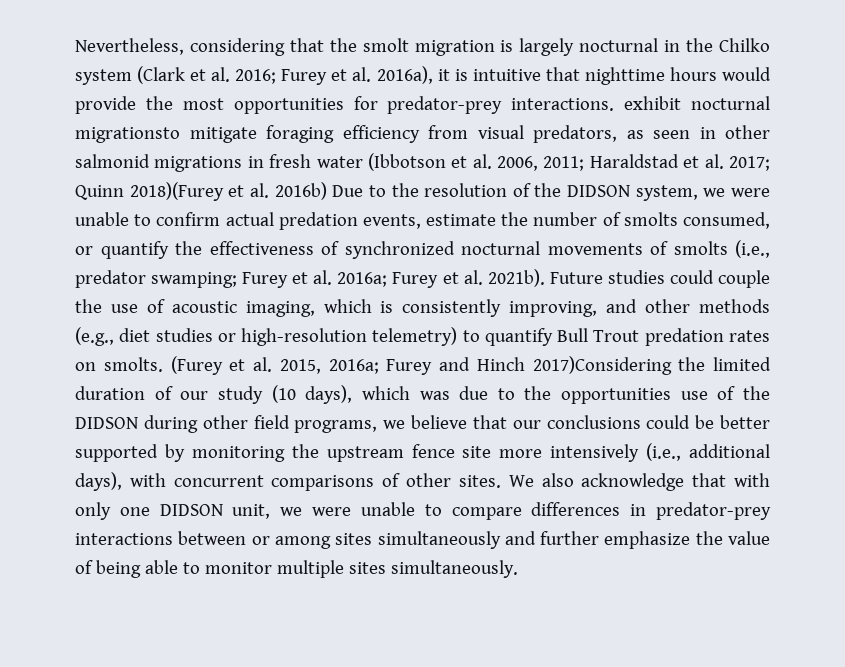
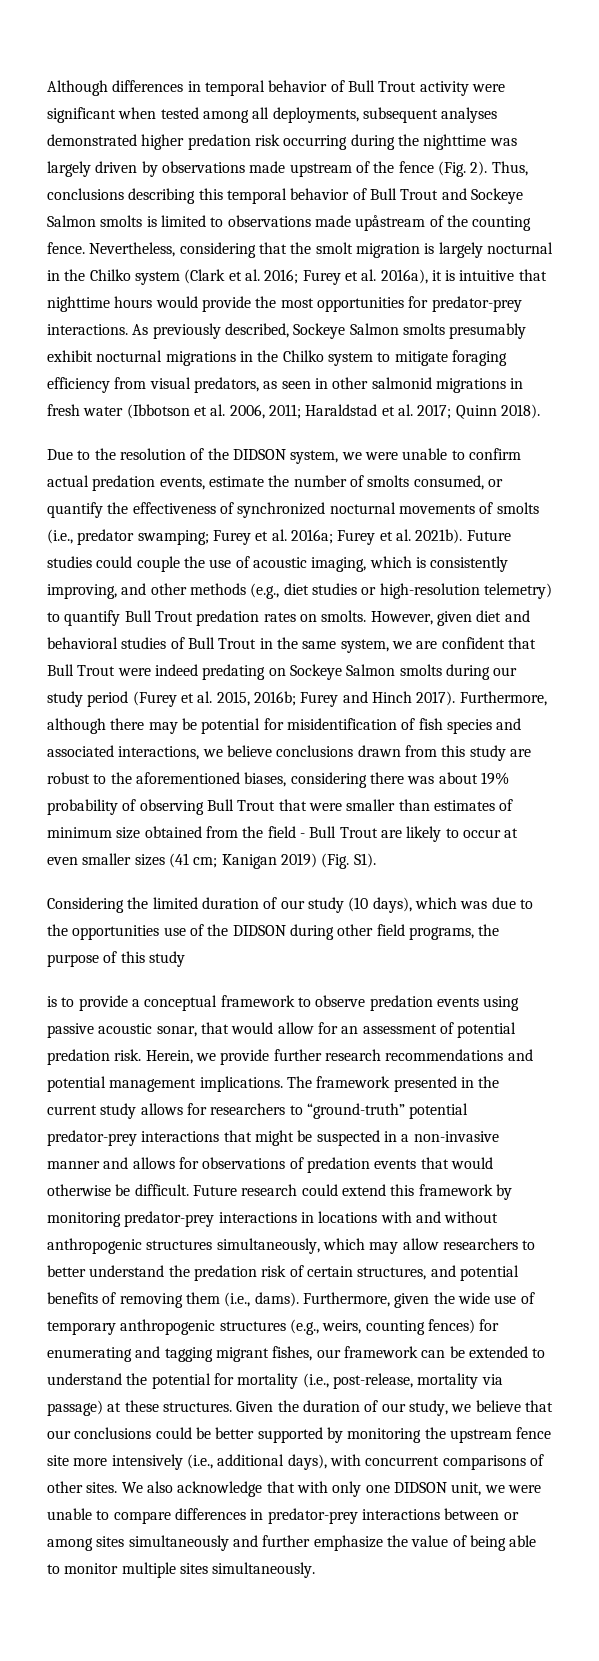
+ Although differences in temporal behavior of Bull Trout activity were significant when tested among all deployments, subsequent analyses demonstrated higher predation risk occurring during the nighttime was largely driven by observations made upstream of the fence (Fig. 2). Thus, conclusions describing this temporal behavior of Bull Trout and Sockeye Salmon smolts is limited to observations made upåstream of the counting fence.
- Furey et al. 2016a), it is intuitive that nighttime hours would provide the most opportunities for predator-prey interactions. exhibit nocturnal migrationsto mitigate foraging efficiency from visual predators, as seen in other salmonid migrations in fresh water (Ibbotson et al. 2006, 2011;
+ Furey et al. 2016a), it is intuitive that nighttime hours would provide the most opportunities for predator-prey interactions. As previously described, Sockeye Salmon smolts presumably exhibit nocturnal migrations in the Chilko system to mitigate foraging efficiency from visual predators, as seen in other salmonid migrations in fresh water (Ibbotson et al. 2006, 2011;
- Quinn 2018)(Furey et al. 2016b) Due to the resolution of the DIDSON system, we were unable to confirm actual predation events, estimate the number of smolts consumed, or quantify the effectiveness of synchronized nocturnal movements of smolts (i.e., predator swamping;
+ Quinn 2018).
+ Due to the resolution of the DIDSON system, we were unable to confirm actual predation events, estimate the number of smolts consumed, or quantify the effectiveness of synchronized nocturnal movements of smolts (i.e., predator swamping;
- (Furey et al. 2015, 2016a; Furey and Hinch 2017)Considering the limited duration of our study (10 days), which was due to the opportunities use of the DIDSON during other field programs, we believe that our conclusions could be better supported by monitoring the upstream fence site more intensively (i.e., additional days), with concurrent comparisons of other sites.
+ However, given diet and behavioral studies of Bull Trout in the same system, we are confident that Bull Trout were indeed predating on Sockeye Salmon smolts during our study period (Furey et al. 2015, 2016b; Furey and Hinch 2017). Furthermore, although there may be potential for misidentification of fish species and associated interactions, we believe conclusions drawn from this study are robust to the aforementioned biases, considering there was about 19% probability of observing Bull Trout that were smaller than estimates of minimum size obtained from the field - Bull Trout are likely to occur at even smaller sizes (41 cm; Kanigan 2019) (Fig. S1).
+ Considering the limited duration of our study (10 days), which was due to the opportunities use of the DIDSON during other field programs, the purpose of this study
+ is to provide a conceptual framework to observe predation events using passive acoustic sonar, that would allow for an assessment of potential predation risk. Herein, we provide further research recommendations and potential management implications. The framework presented in the current study allows for researchers to “ground-truth” potential predator-prey interactions that might be suspected in a non-invasive manner and allows for observations of predation events that would otherwise be difficult. Future research could extend this framework by monitoring predator-prey interactions in locations with and without anthropogenic structures simultaneously, which may allow researchers to better understand the predation risk of certain structures, and potential benefits of removing them (i.e., dams). Furthermore, given the wide use of temporary anthropogenic structures (e.g., weirs, counting fences) for enumerating and tagging migrant fishes, our framework can be extended to understand the potential for mortality (i.e., post-release, mortality via passage) at these structures. Given the duration of our study, we believe that our conclusions could be better supported by monitoring the upstream fence site more intensively (i.e., additional days), with concurrent comparisons of other sites.

